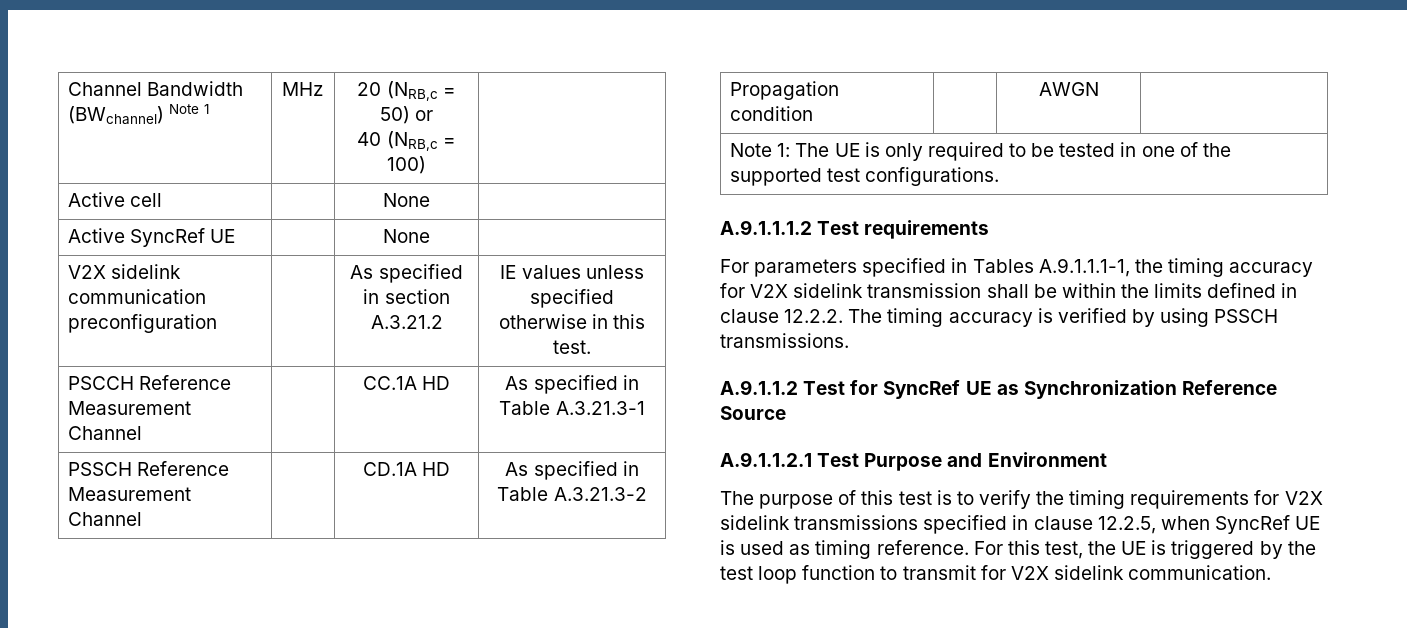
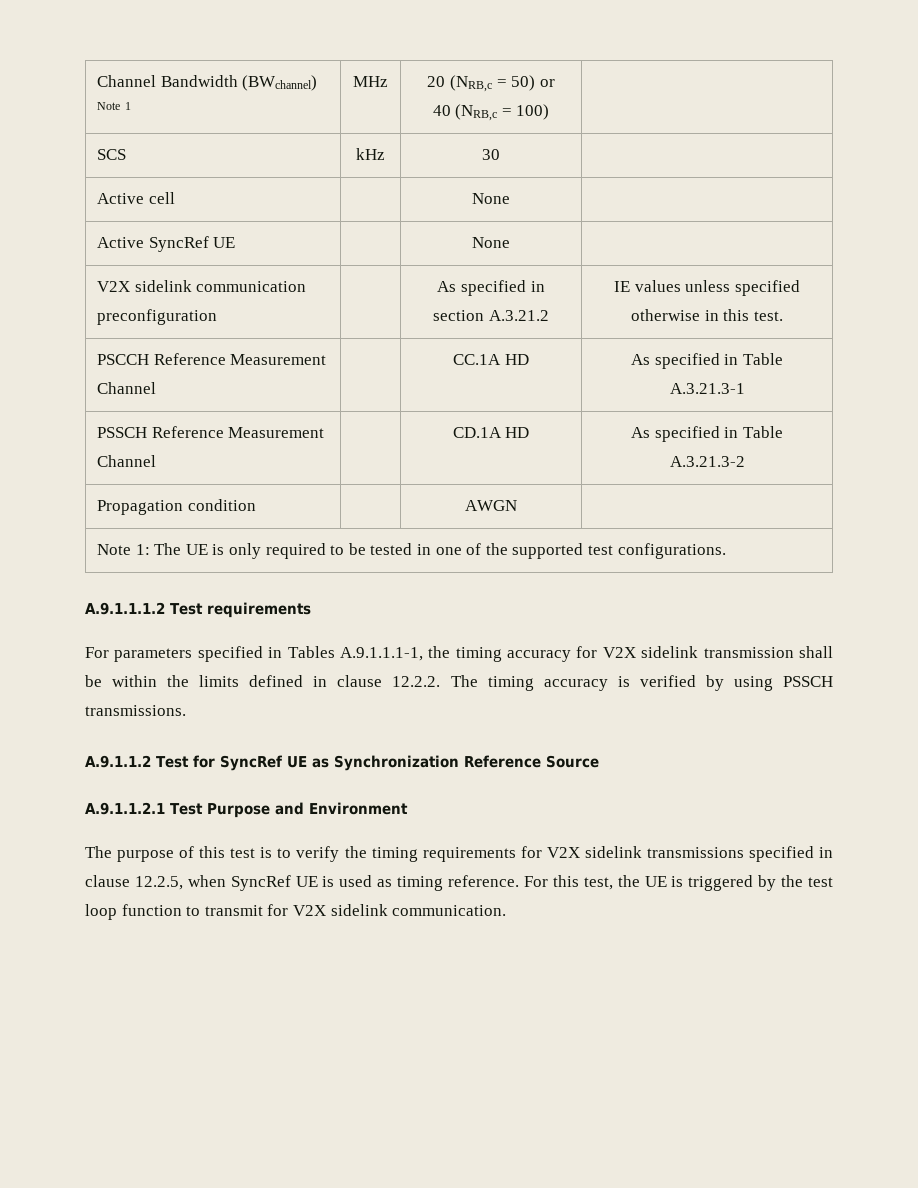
+ SCS | kHz | 30 |

